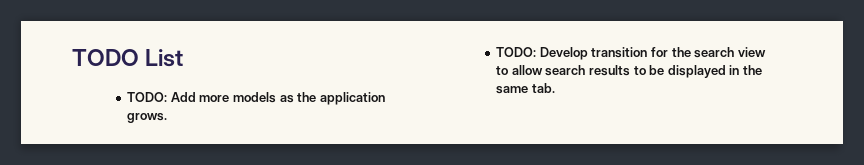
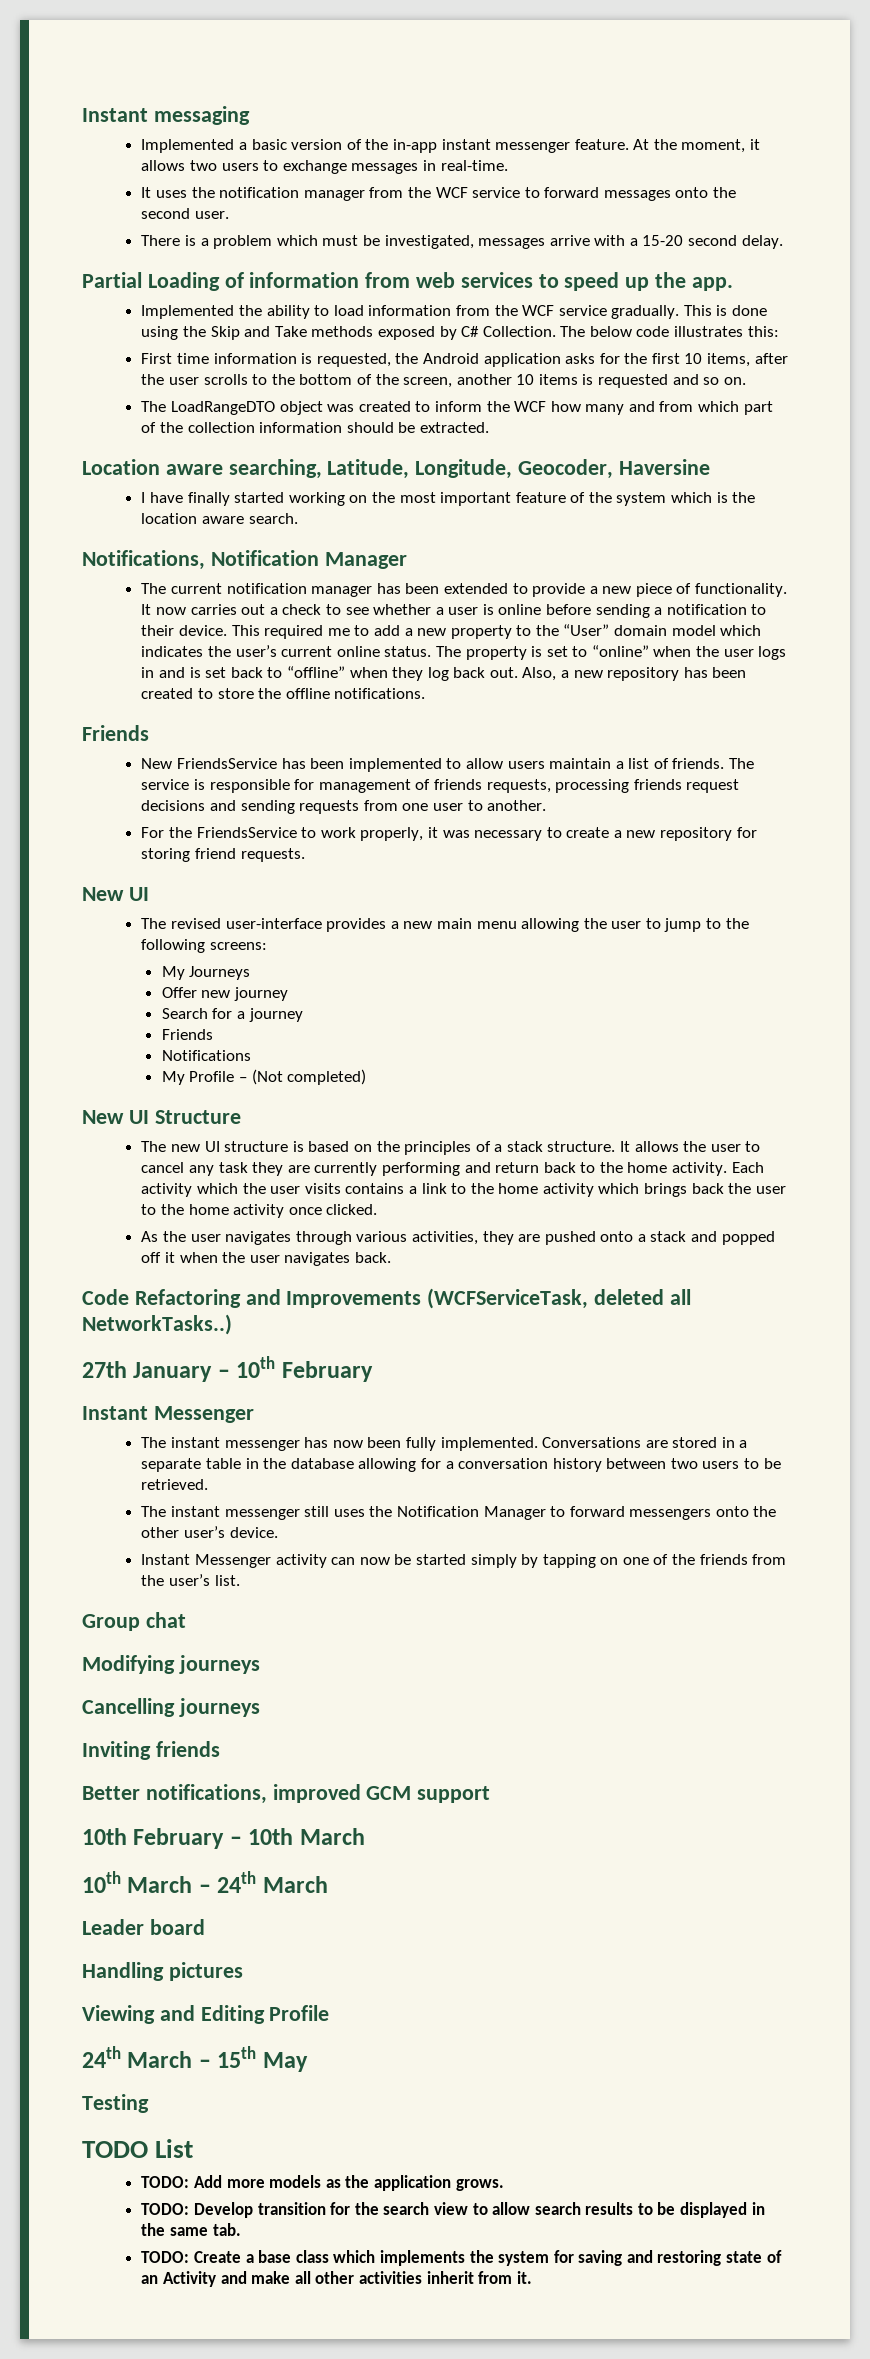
+ Instant messaging
+ Implemented a basic version of the in-app instant messenger feature. At the moment, it allows two users to exchange messages in real-time.
+ It uses the notification manager from the WCF service to forward messages onto the second user.
+ There is a problem which must be investigated, messages arrive with a 15-20 second delay.
+ Partial Loading of information from web services to speed up the app.
+ Implemented the ability to load information from the WCF service gradually. This is done using the Skip and Take methods exposed by C# Collection. The below code illustrates this:
+ First time information is requested, the Android application asks for the first 10 items, after the user scrolls to the bottom of the screen, another 10 items is requested and so on.
+ The LoadRangeDTO object was created to inform the WCF how many and from which part of the collection information should be extracted.
+ Location aware searching, Latitude, Longitude, Geocoder, Haversine
+ I have finally started working on the most important feature of the system which is the location aware search.
+ Notifications, Notification Manager
+ The current notification manager has been extended to provide a new piece of functionality. It now carries out a check to see whether a user is online before sending a notification to their device. This required me to add a new property to the “User” domain model which indicates the user’s current online status. The property is set to “online” when the user logs in and is set back to “offline” when they log back out. Also, a new repository has been created to store the offline notifications.
+ Friends
+ New FriendsService has been implemented to allow users maintain a list of friends. The service is responsible for management of friends requests, processing friends request decisions and sending requests from one user to another.
+ For the FriendsService to work properly, it was necessary to create a new repository for storing friend requests.
+ New UI
+ The revised user-interface provides a new main menu allowing the user to jump to the following screens:
+ My Journeys
+ Offer new journey
+ Search for a journey
+ Friends
+ Notifications
+ My Profile – (Not completed)
+ New UI Structure
+ The new UI structure is based on the principles of a stack structure. It allows the user to cancel any task they are currently performing and return back to the home activity. Each activity which the user visits contains a link to the home activity which brings back the user to the home activity once clicked.
+ As the user navigates through various activities, they are pushed onto a stack and popped off it when the user navigates back.
+ Code Refactoring and Improvements (WCFServiceTask, deleted all NetworkTasks..)
+ 27th January – 10th February
+ Instant Messenger
+ The instant messenger has now been fully implemented. Conversations are stored in a separate table in the database allowing for a conversation history between two users to be retrieved.
+ The instant messenger still uses the Notification Manager to forward messengers onto the other user’s device.
+ Instant Messenger activity can now be started simply by tapping on one of the friends from the user’s list.
+ Group chat
+ Modifying journeys
+ Cancelling journeys
+ Inviting friends
+ Better notifications, improved GCM support
+ 10th February – 10th March
+ 10th March – 24th March
+ Leader board
+ Handling pictures
+ Viewing and Editing Profile
+ 24th March – 15th May
+ Testing
+ TODO: Create a base class which implements the system for saving and restoring state of an Activity and make all other activities inherit from it.

